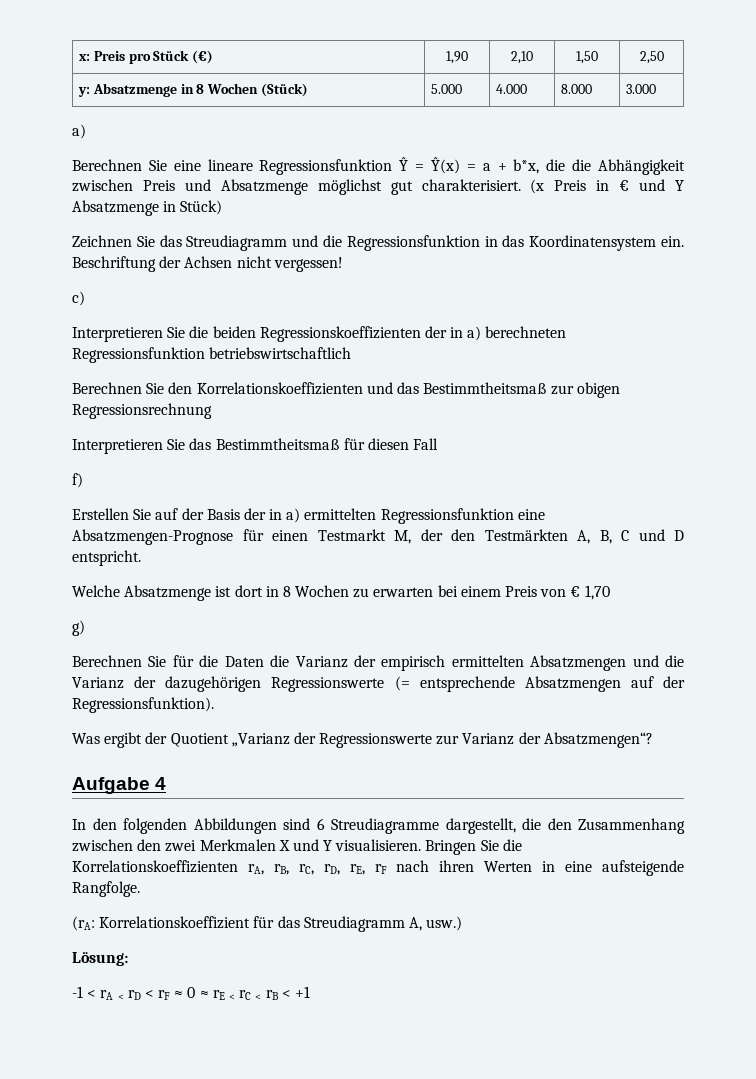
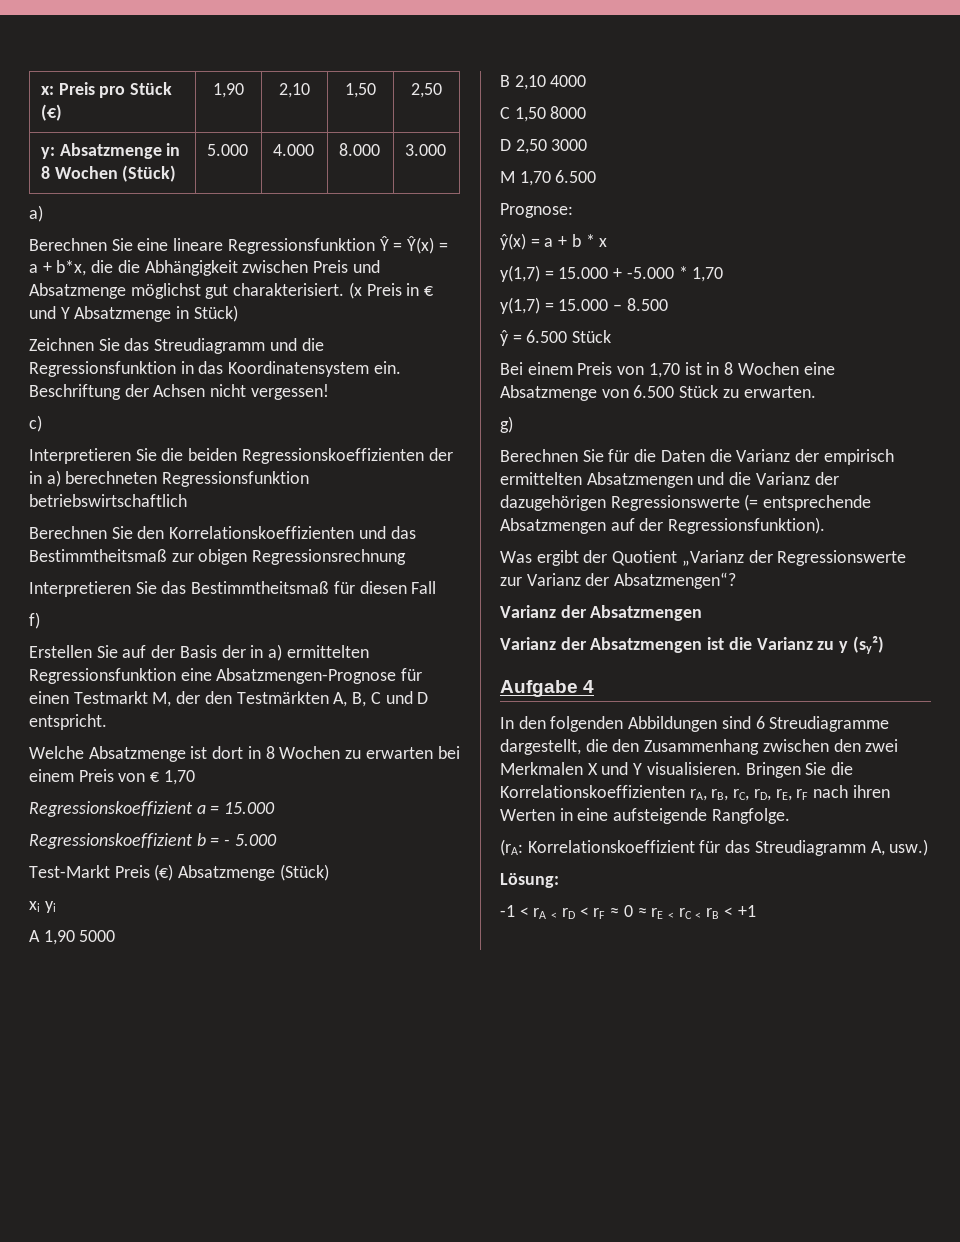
+ Regressionskoeffizient a = 15.000
+ Regressionskoeffizient b = - 5.000
+ Test-Markt Preis (€) Absatzmenge (Stück)
+ xi yi
+ A 1,90 5000
+ B 2,10 4000
+ C 1,50 8000
+ D 2,50 3000
+ M 1,70 6.500
+ Prognose:
+ ŷ(x) = a + b * x
+ y(1,7) = 15.000 + -5.000 * 1,70
+ y(1,7) = 15.000 – 8.500
+ ŷ = 6.500 Stück
+ Bei einem Preis von 1,70 ist in 8 Wochen eine Absatzmenge von 6.500 Stück zu erwarten.
  Was ergibt der Quotient „Varianz der Regressionswerte zur Varianz der Absatzmengen“?
+ Varianz der Absatzmengen
+ Varianz der Absatzmengen ist die Varianz zu y (sy²)

